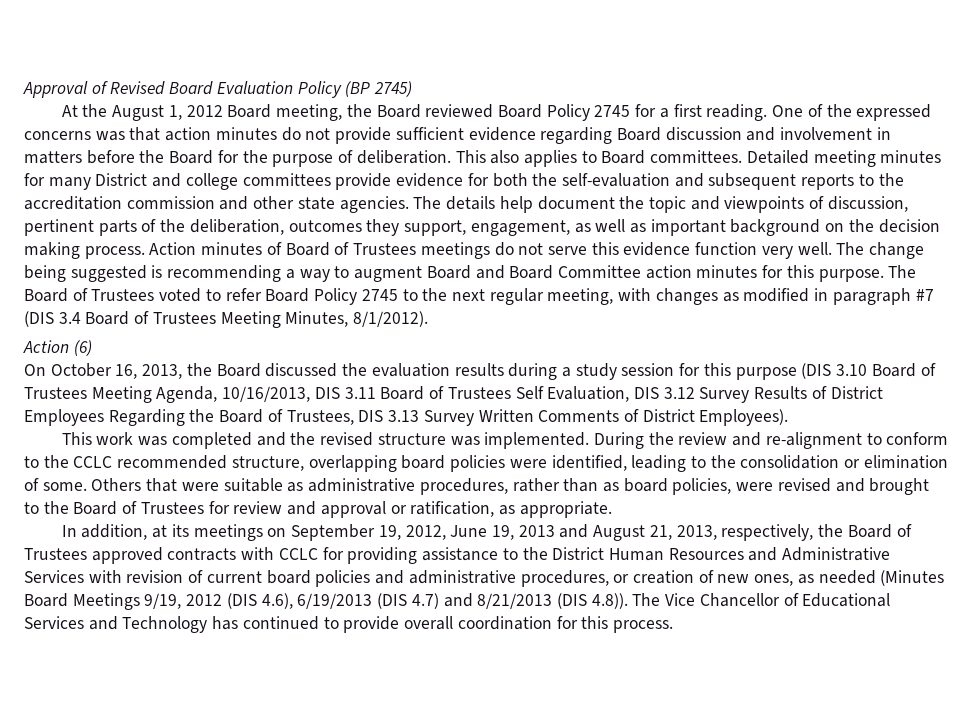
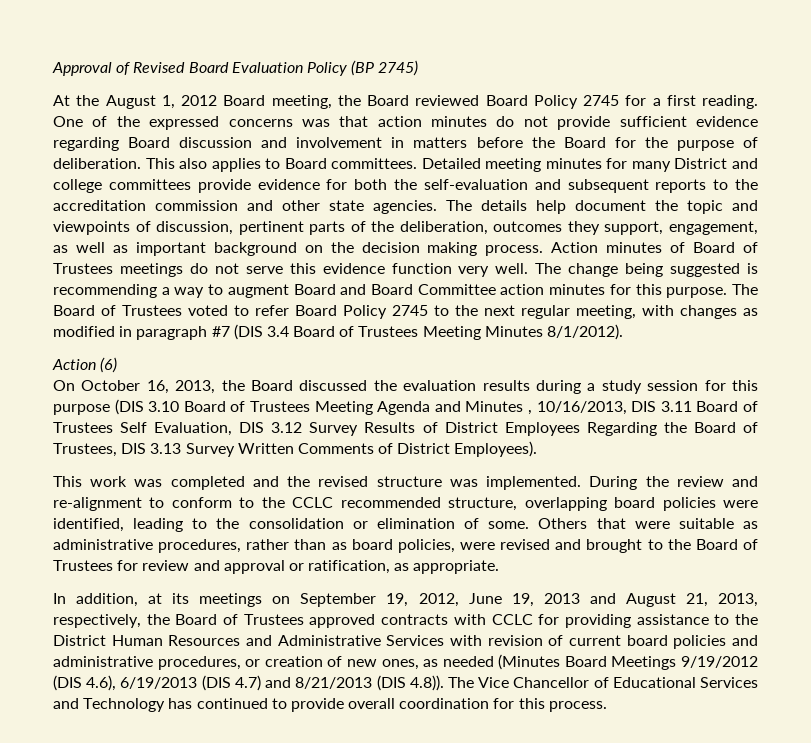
- The Board of Trustees voted to refer Board Policy 2745 to the next regular meeting, with changes as modified in paragraph #7 (DIS 3.4 Board of Trustees Meeting Minutes, 8/1/2012).
+ The Board of Trustees voted to refer Board Policy 2745 to the next regular meeting, with changes as modified in paragraph #7 (DIS 3.4 Board of Trustees Meeting Minutes 8/1/2012).
- On October 16, 2013, the Board discussed the evaluation results during a study session for this purpose (DIS 3.10 Board of Trustees Meeting Agenda, 10/16/2013, DIS 3.11 Board of Trustees Self Evaluation, DIS 3.12 Survey Results of District Employees Regarding the Board of Trustees, DIS 3.13 Survey Written Comments of District Employees).
+ On October 16, 2013, the Board discussed the evaluation results during a study session for this purpose (DIS 3.10 Board of Trustees Meeting Agenda and Minutes , 10/16/2013, DIS 3.11 Board of Trustees Self Evaluation, DIS 3.12 Survey Results of District Employees Regarding the Board of Trustees, DIS 3.13 Survey Written Comments of District Employees).
- In addition, at its meetings on September 19, 2012, June 19, 2013 and August 21, 2013, respectively, the Board of Trustees approved contracts with CCLC for providing assistance to the District Human Resources and Administrative Services with revision of current board policies and administrative procedures, or creation of new ones, as needed (Minutes Board Meetings 9/19, 2012 (DIS 4.6), 6/19/2013 (DIS 4.7) and 8/21/2013 (DIS 4.8)). The Vice Chancellor of Educational Services and Technology has continued to provide overall coordination for this process.
+ In addition, at its meetings on September 19, 2012, June 19, 2013 and August 21, 2013, respectively, the Board of Trustees approved contracts with CCLC for providing assistance to the District Human Resources and Administrative Services with revision of current board policies and administrative procedures, or creation of new ones, as needed (Minutes Board Meetings 9/19/2012 (DIS 4.6), 6/19/2013 (DIS 4.7) and 8/21/2013 (DIS 4.8)). The Vice Chancellor of Educational Services and Technology has continued to provide overall coordination for this process.

